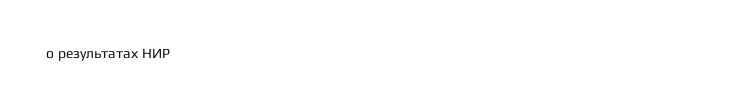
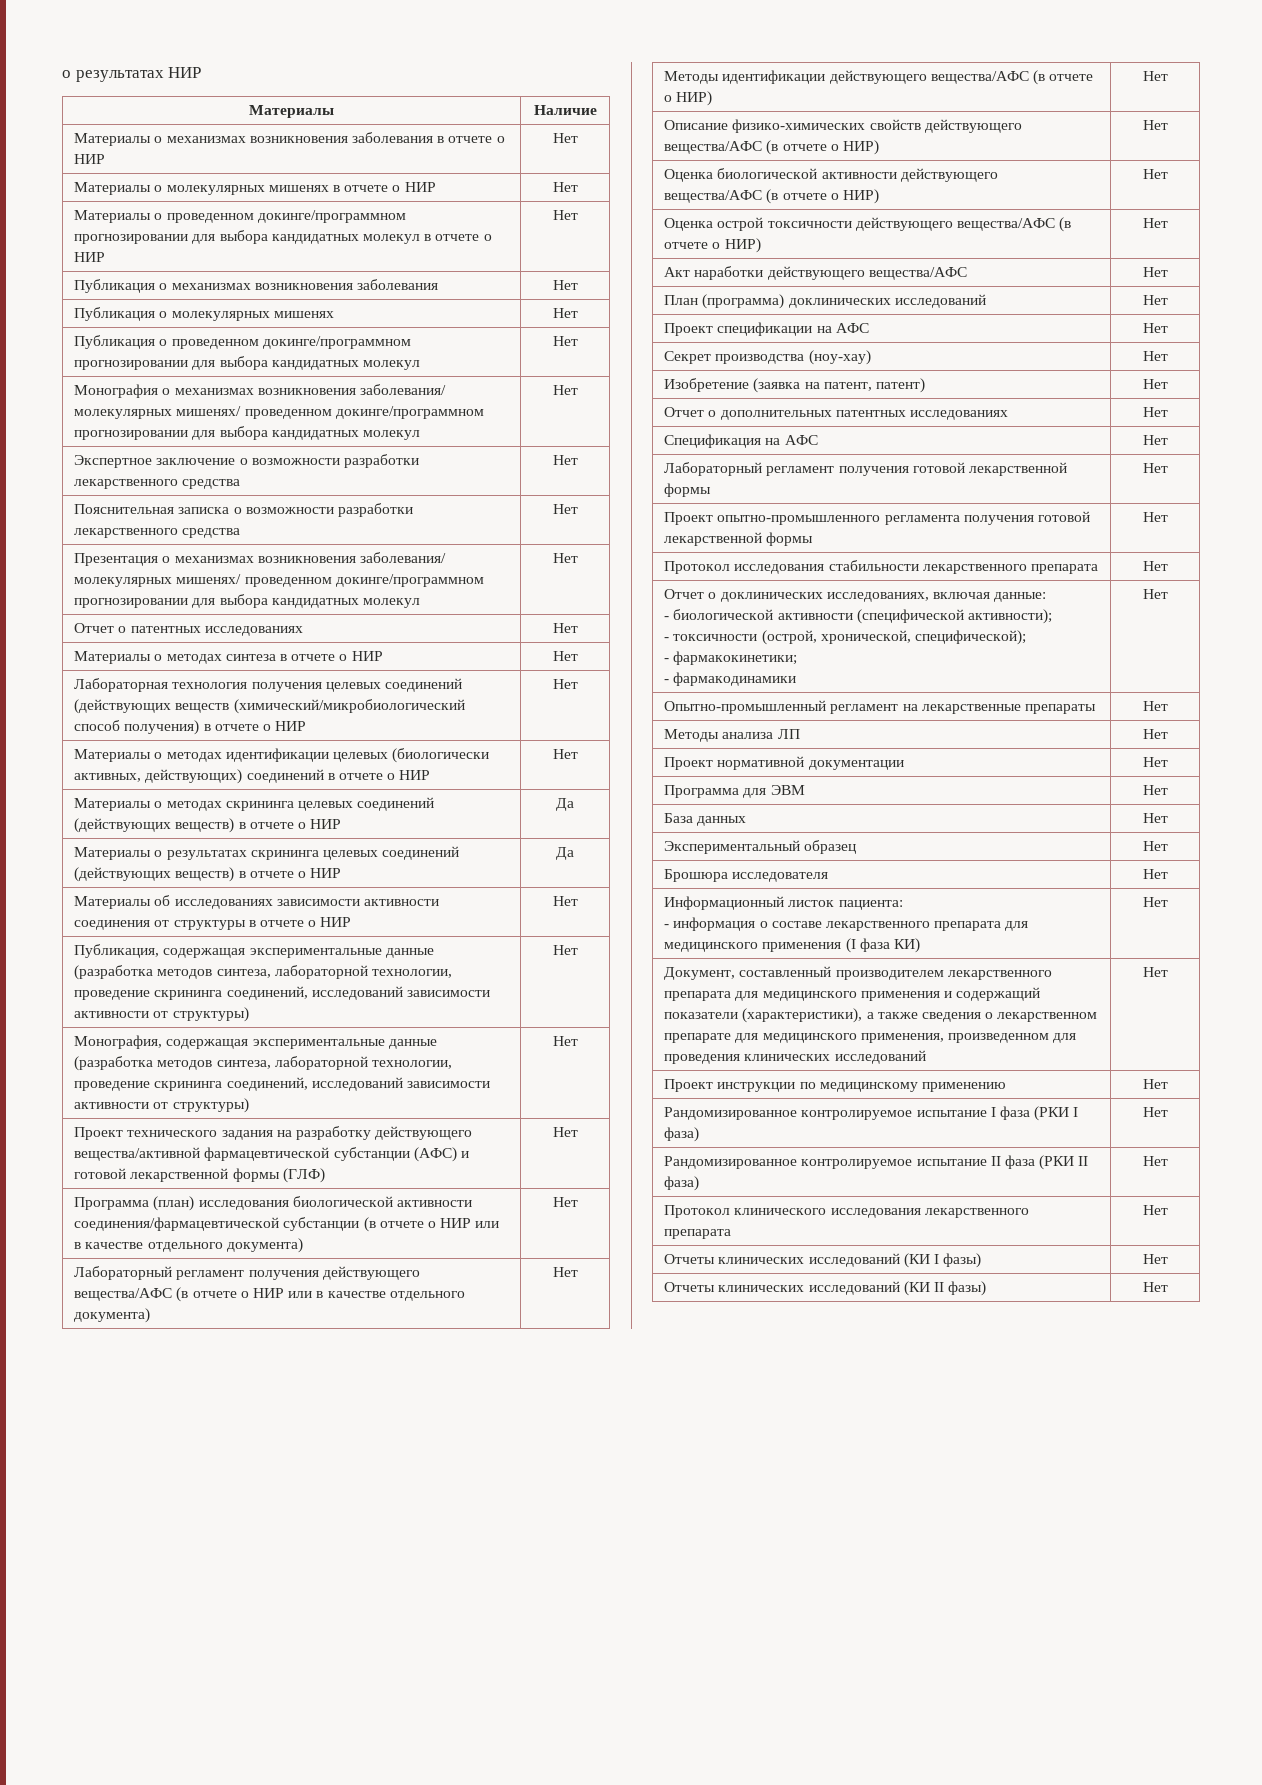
+ Материалы | Наличие
+ Материалы о механизмах возникновения заболевания в отчете о НИР | Нет
+ Материалы о молекулярных мишенях в отчете о НИР | Нет
+ Материалы о проведенном докинге/программном прогнозировании для выбора кандидатных молекул в отчете о НИР | Нет
+ Публикация о механизмах возникновения заболевания | Нет
+ Публикация о молекулярных мишенях | Нет
+ Публикация о проведенном докинге/программном прогнозировании для выбора кандидатных молекул | Нет
+ Монография о механизмах возникновения заболевания/ молекулярных мишенях/ проведенном докинге/программном прогнозировании для выбора кандидатных молекул | Нет
+ Экспертное заключение о возможности разработки лекарственного средства | Нет
+ Пояснительная записка о возможности разработки лекарственного средства | Нет
+ Презентация о механизмах возникновения заболевания/ молекулярных мишенях/ проведенном докинге/программном прогнозировании для выбора кандидатных молекул | Нет
+ Отчет о патентных исследованиях | Нет
+ Материалы о методах синтеза в отчете о НИР | Нет
+ Лабораторная технология получения целевых соединений (действующих веществ (химический/микробиологический способ получения) в отчете о НИР | Нет
+ Материалы о методах идентификации целевых (биологически активных, действующих) соединений в отчете о НИР | Нет
+ Материалы о методах скрининга целевых соединений (действующих веществ) в отчете о НИР | Да
+ Материалы о результатах скрининга целевых соединений (действующих веществ) в отчете о НИР | Да
+ Материалы об исследованиях зависимости активности соединения от структуры в отчете о НИР | Нет
+ Публикация, содержащая экспериментальные данные (разработка методов синтеза, лабораторной технологии, проведение скрининга соединений, исследований зависимости активности от структуры) | Нет
+ Монография, содержащая экспериментальные данные (разработка методов синтеза, лабораторной технологии, проведение скрининга соединений, исследований зависимости активности от структуры) | Нет
+ Проект технического задания на разработку действующего вещества/активной фармацевтической субстанции (АФС) и готовой лекарственной формы (ГЛФ) | Нет
+ Программа (план) исследования биологической активности соединения/фармацевтической субстанции (в отчете о НИР или в качестве отдельного документа) | Нет
+ Лабораторный регламент получения действующего вещества/АФС (в отчете о НИР или в качестве отдельного документа) | Нет
+ Методы идентификации действующего вещества/АФС (в отчете о НИР) | Нет
+ Описание физико-химических свойств действующего вещества/АФС (в отчете о НИР) | Нет
+ Оценка биологической активности действующего вещества/АФС (в отчете о НИР) | Нет
+ Оценка острой токсичности действующего вещества/АФС (в отчете о НИР) | Нет
+ Акт наработки действующего вещества/АФС | Нет
+ План (программа) доклинических исследований | Нет
+ Проект спецификации на АФС | Нет
+ Секрет производства (ноу-хау) | Нет
+ Изобретение (заявка на патент, патент) | Нет
+ Отчет о дополнительных патентных исследованиях | Нет
+ Спецификация на АФС | Нет
+ Лабораторный регламент получения готовой лекарственной формы | Нет
+ Проект опытно-промышленного регламента получения готовой лекарственной формы | Нет
+ Протокол исследования стабильности лекарственного препарата | Нет
+ Отчет о доклинических исследованиях, включая данные:
+ - биологической активности (специфической активности);
+ - токсичности (острой, хронической, специфической);
+ - фармакокинетики;
+ - фармакодинамики | Нет
+ Опытно-промышленный регламент на лекарственные препараты | Нет
+ Методы анализа ЛП | Нет
+ Проект нормативной документации | Нет
+ Программа для ЭВМ | Нет
+ База данных | Нет
+ Экспериментальный образец | Нет
+ Брошюра исследователя | Нет
+ Информационный листок пациента:
+ - информация о составе лекарственного препарата для медицинского применения (I фаза КИ) | Нет
+ Документ, составленный производителем лекарственного препарата для медицинского применения и содержащий показатели (характеристики), а также сведения о лекарственном препарате для медицинского применения, произведенном для проведения клинических исследований | Нет
+ Проект инструкции по медицинскому применению | Нет
+ Рандомизированное контролируемое испытание I фаза (РКИ I фаза) | Нет
+ Рандомизированное контролируемое испытание II фаза (РКИ II фаза) | Нет
+ Протокол клинического исследования лекарственного препарата | Нет
+ Отчеты клинических исследований (КИ I фазы) | Нет
+ Отчеты клинических исследований (КИ II фазы) | Нет

